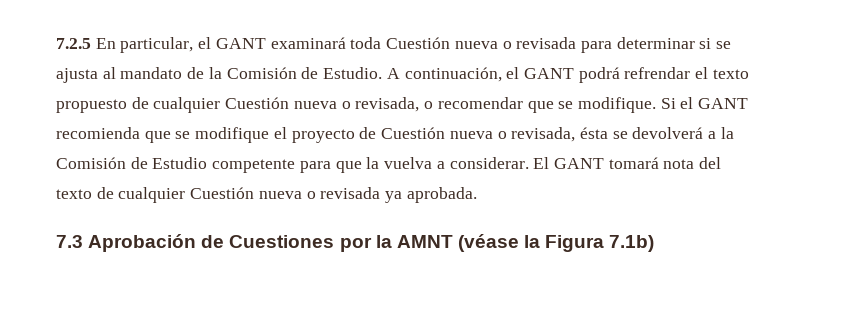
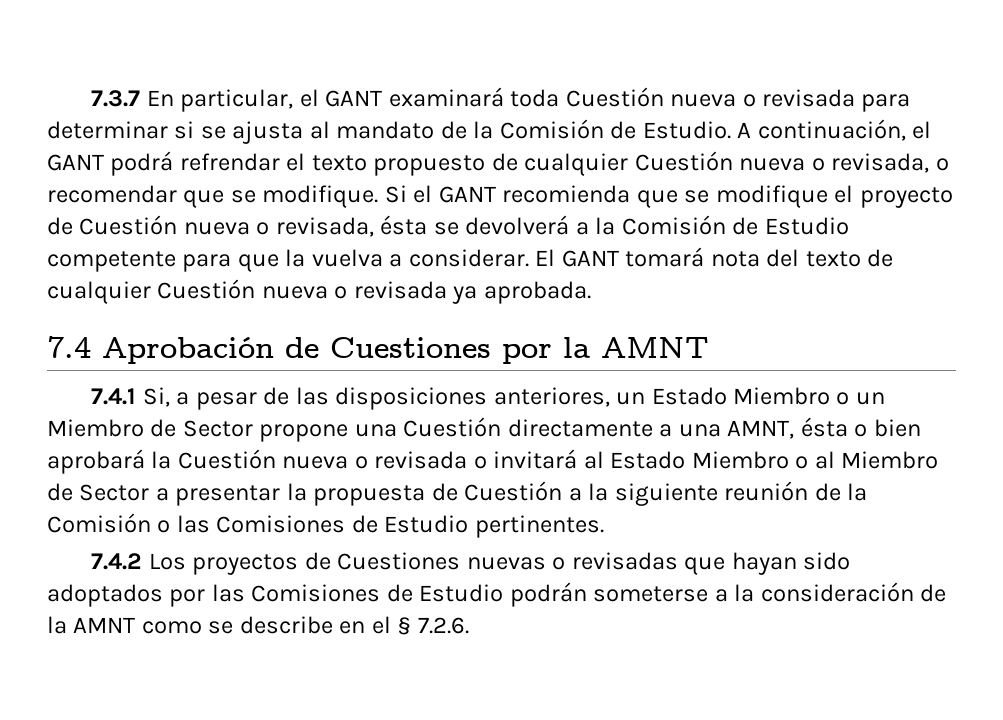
- 7.2.5 En particular, el GANT examinará toda Cuestión nueva o revisada para determinar si se ajusta al mandato de la Comisión de Estudio.
+ 7.3.7 En particular, el GANT examinará toda Cuestión nueva o revisada para determinar si se ajusta al mandato de la Comisión de Estudio.
- 7.3 Aprobación de Cuestiones por la AMNT (véase la Figura 7.1b)
+ 7.4 Aprobación de Cuestiones por la AMNT
+ 7.4.1 Si, a pesar de las disposiciones anteriores, un Estado Miembro o un Miembro de Sector propone una Cuestión directamente a una AMNT, ésta o bien aprobará la Cuestión nueva o revisada o invitará al Estado Miembro o al Miembro de Sector a presentar la propuesta de Cuestión a la siguiente reunión de la Comisión o las Comisiones de Estudio pertinentes.
+ 7.4.2 Los proyectos de Cuestiones nuevas o revisadas que hayan sido adoptados por las Comisiones de Estudio podrán someterse a la consideración de la AMNT como se describe en el § 7.2.6.

